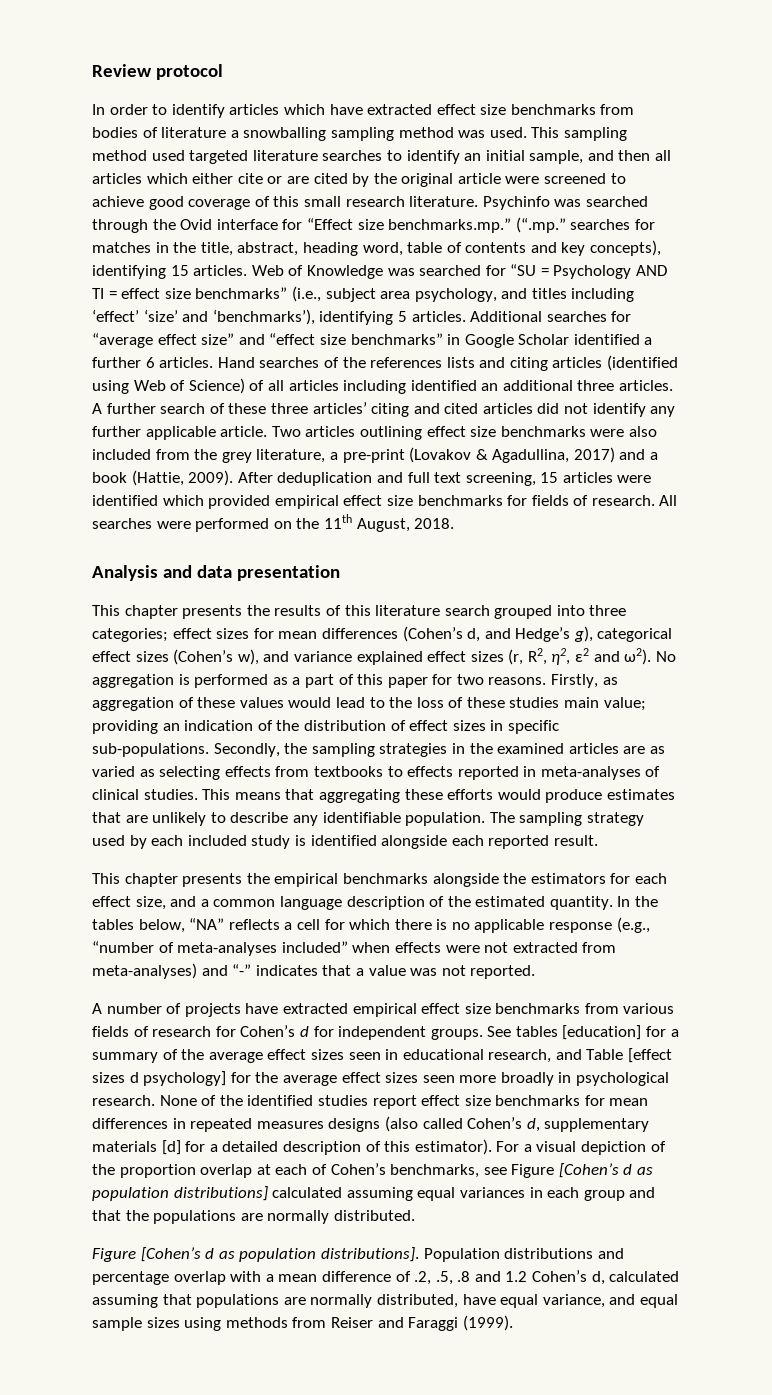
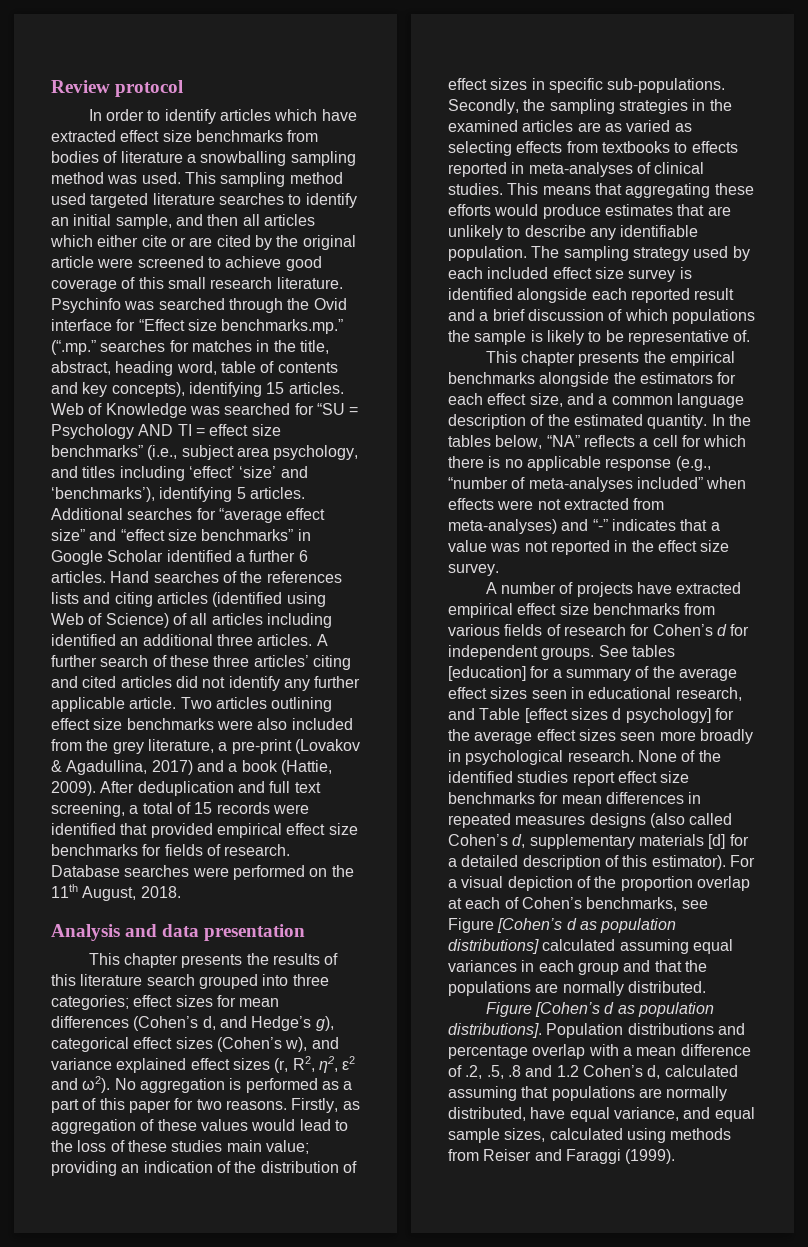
- After deduplication and full text screening, 15 articles were identified which provided empirical effect size benchmarks for fields of research.
+ After deduplication and full text screening, a total of 15 records were identified that provided empirical effect size benchmarks for fields of research.
- All searches were performed on the 11th August, 2018.
+ Database searches were performed on the 11th August, 2018.
- The sampling strategy used by each included study is identified alongside each reported result.
+ The sampling strategy used by each included effect size survey is identified alongside each reported result and a brief discussion of which populations the sample is likely to be representative of.
- In the tables below, “NA” reflects a cell for which there is no applicable response (e.g., “number of meta-analyses included” when effects were not extracted from meta-analyses) and “-” indicates that a value was not reported.
+ In the tables below, “NA” reflects a cell for which there is no applicable response (e.g., “number of meta-analyses included” when effects were not extracted from meta-analyses) and “-” indicates that a value was not reported in the effect size survey.
- Population distributions and percentage overlap with a mean difference of .2, .5, .8 and 1.2 Cohen’s d, calculated assuming that populations are normally distributed, have equal variance, and equal sample sizes using methods from Reiser and Faraggi (1999).
+ Population distributions and percentage overlap with a mean difference of .2, .5, .8 and 1.2 Cohen’s d, calculated assuming that populations are normally distributed, have equal variance, and equal sample sizes, calculated using methods from Reiser and Faraggi (1999).

